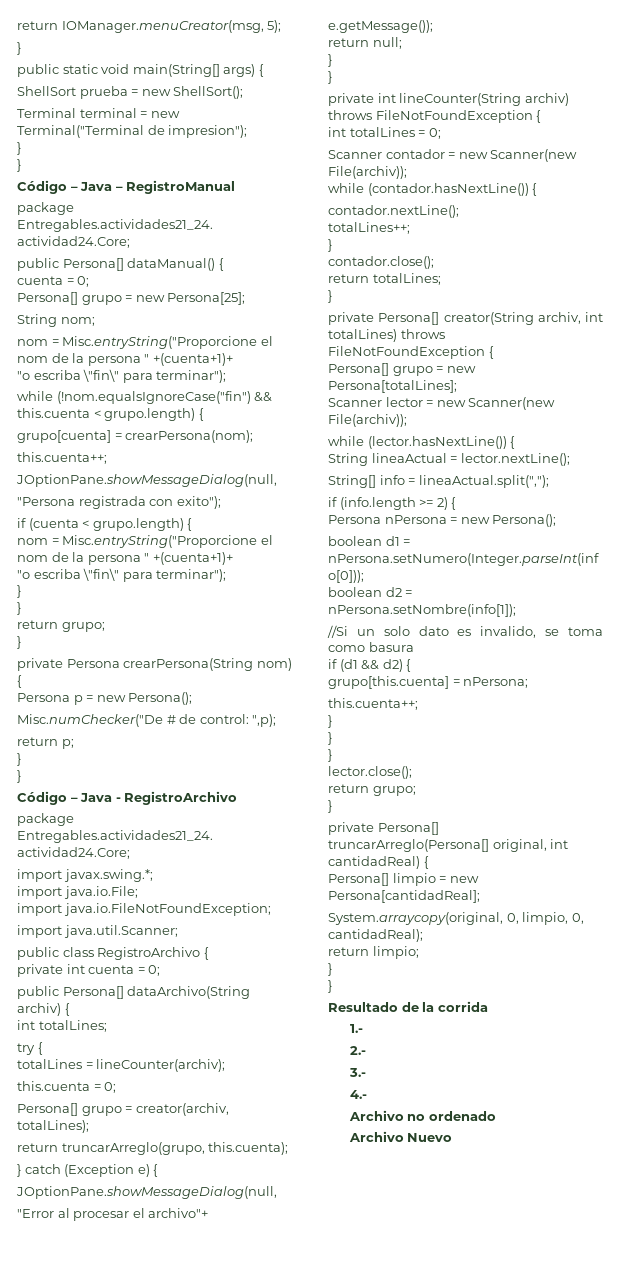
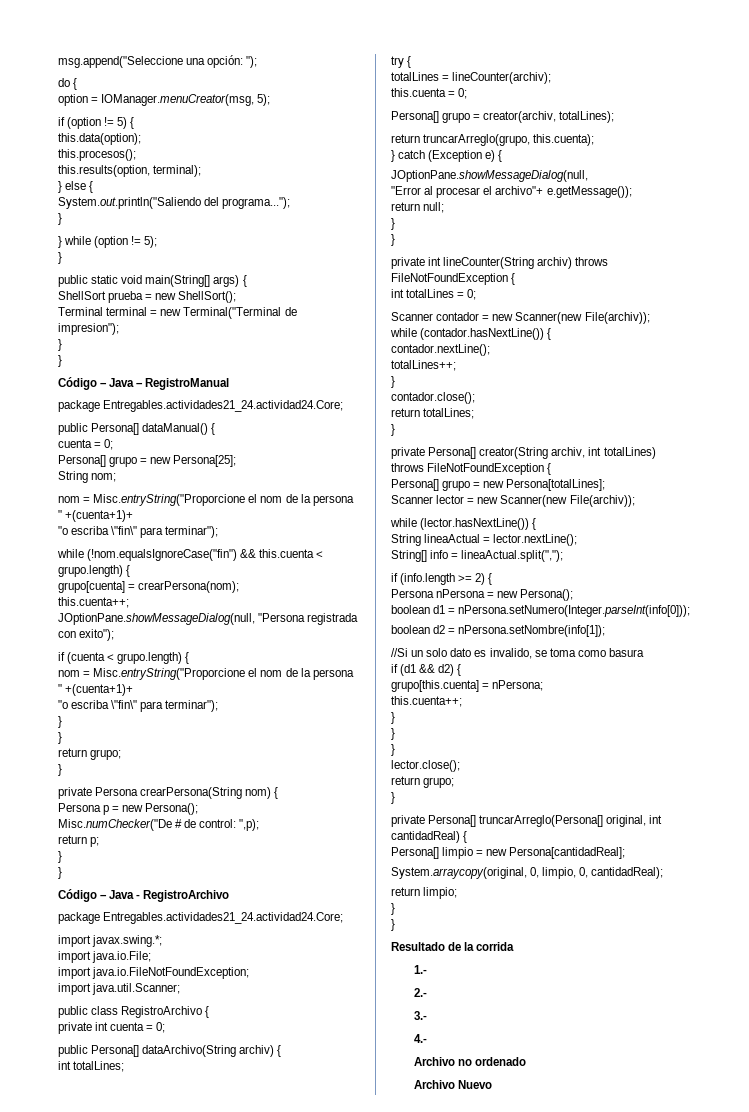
- return IOManager.menuCreator(msg, 5);
+ msg.append("Seleccione una opción: ");
+ do {
+ option = IOManager.menuCreator(msg, 5);
+ if (option != 5) {
+ this.data(option);
+ this.procesos();
+ this.results(option, terminal);
+ } else {
+ System.out.println("Saliendo del programa...");
+ }
+ } while (option != 5);
  grupo[cuenta] = crearPersona(nom);
  this.cuenta++;
- JOptionPane.showMessageDialog(null,
- "Persona registrada con exito");
+ JOptionPane.showMessageDialog(null, "Persona registrada con exito");

